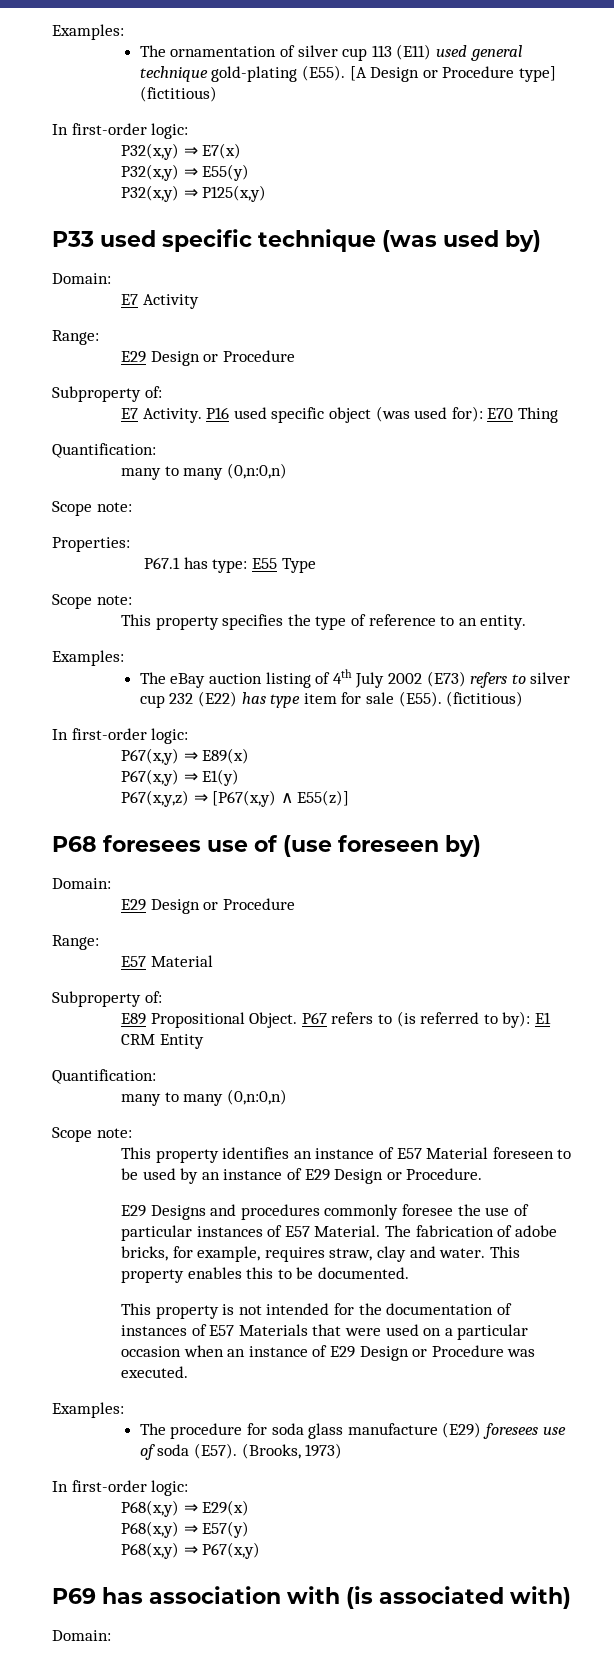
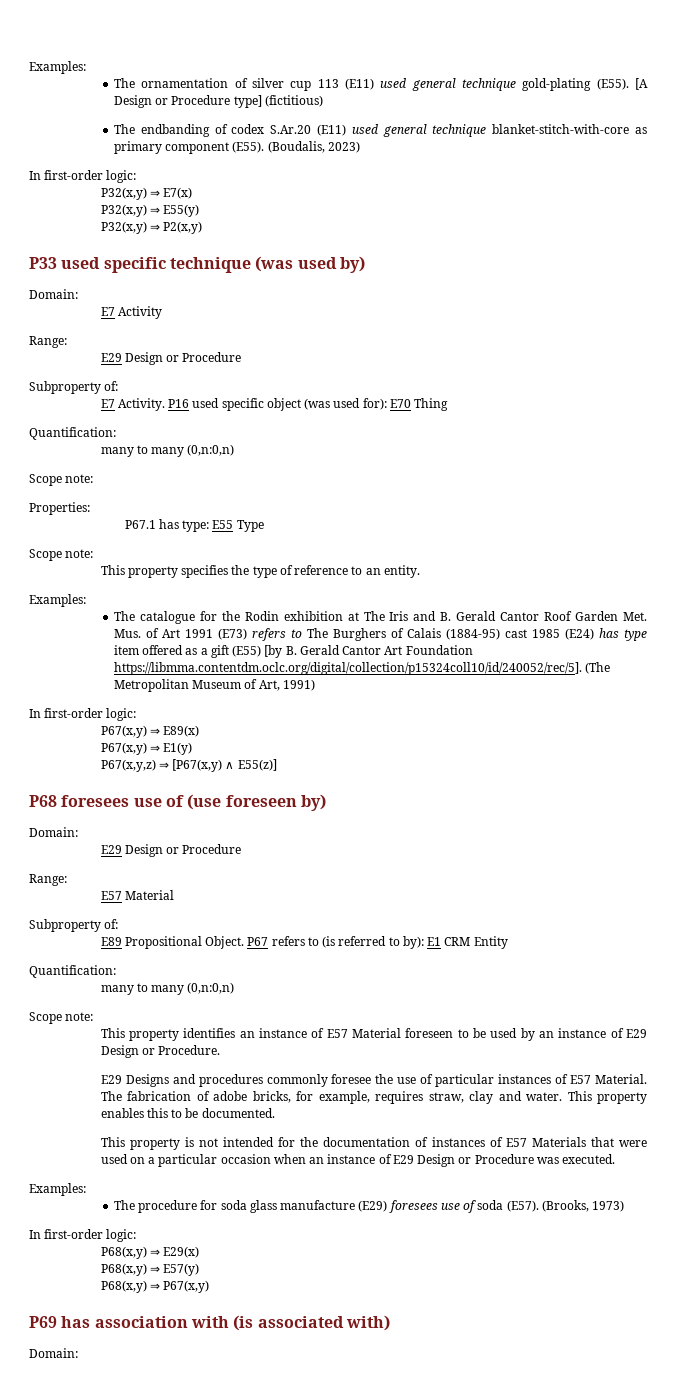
+ The endbanding of codex S.Ar.20 (E11) used general technique blanket-stitch-with-core as primary component (E55). (Boudalis, 2023)
- P32(x,y) ⇒ P125(x,y)
+ P32(x,y) ⇒ P2(x,y)
- The eBay auction listing of 4th July 2002 (E73) refers to silver cup 232 (E22) has type item for sale (E55). (fictitious)
+ The catalogue for the Rodin exhibition at The Iris and B. Gerald Cantor Roof Garden Met. Mus. of Art 1991 (E73) refers to The Burghers of Calais (1884-95) cast 1985 (E24) has type item offered as a gift (E55) [by B. Gerald Cantor Art Foundation https://libmma.contentdm.oclc.org/digital/collection/p15324coll10/id/240052/rec/5]. (The Metropolitan Museum of Art, 1991)

